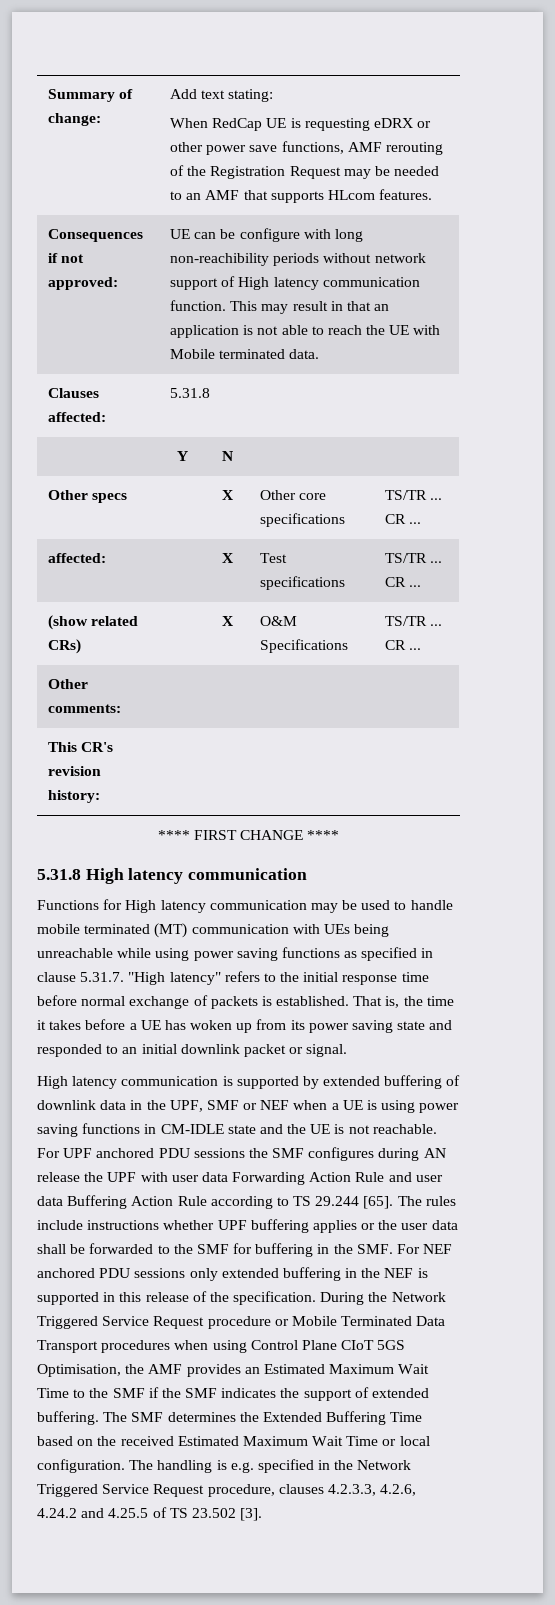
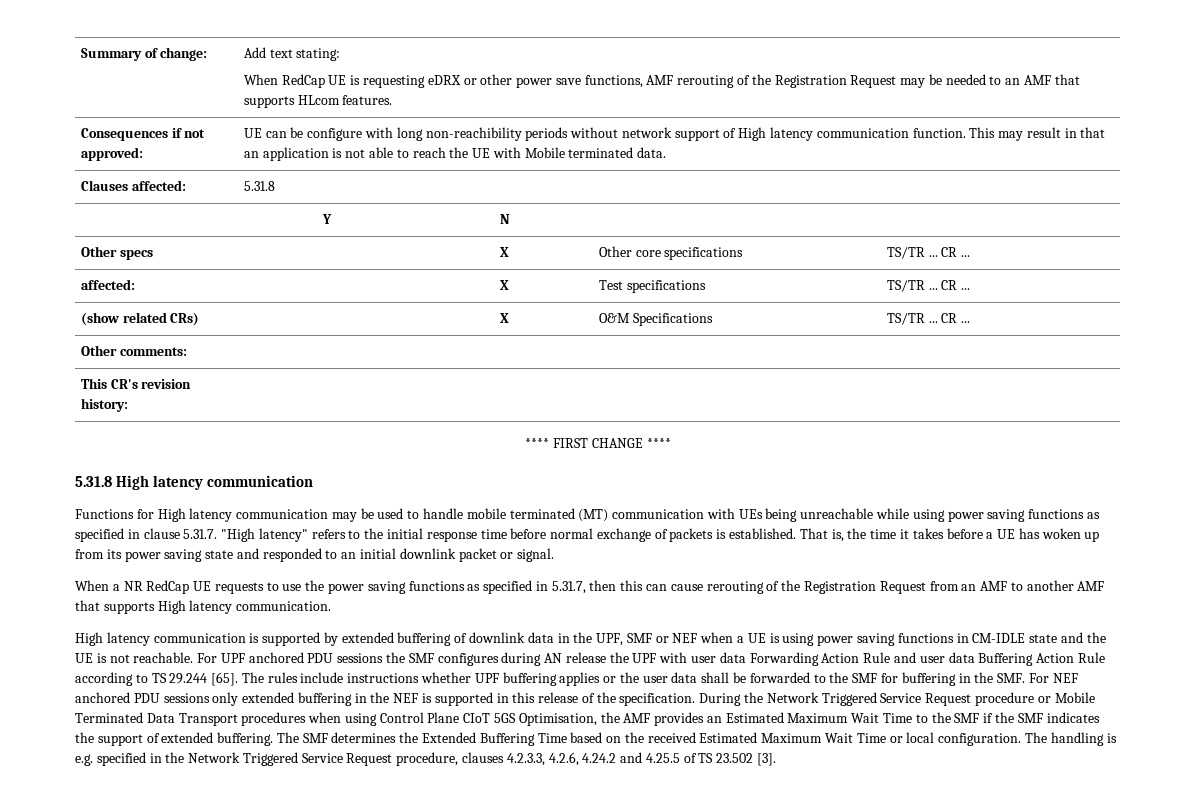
+ When a NR RedCap UE requests to use the power saving functions as specified in 5.31.7, then this can cause rerouting of the Registration Request from an AMF to another AMF that supports High latency communication.

